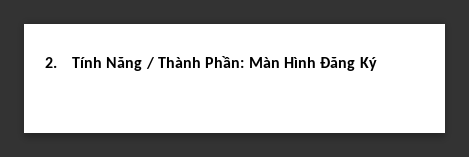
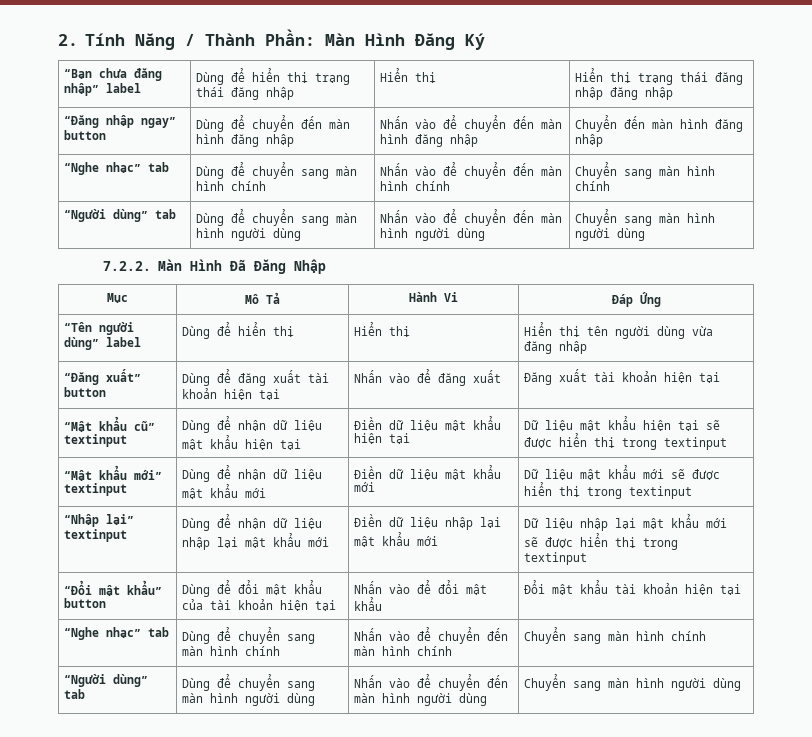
+ “Bạn chưa đăng nhập” label | Dùng để hiển thị trạng thái đăng nhập | Hiển thị | Hiển thị trạng thái đăng nhập đăng nhập
+ “Đăng nhập ngay” button | Dùng để chuyển đến màn hình đăng nhập | Nhấn vào để chuyển đến màn hình đăng nhập | Chuyển đến màn hình đăng nhập
+ “Nghe nhạc” tab | Dùng để chuyển sang màn hình chính | Nhấn vào để chuyển đến màn hình chính | Chuyển sang màn hình chính
+ “Người dùng” tab | Dùng để chuyển sang màn hình người dùng | Nhấn vào để chuyển đến màn hình người dùng | Chuyển sang màn hình người dùng
+ 7.2.2. Màn Hình Đã Đăng Nhập
+ Mục | Mô Tả | Hành Vi | Đáp Ứng
+ “Tên người dùng” label | Dùng để hiển thị | Hiển thị | Hiển thị tên người dùng vừa đăng nhập
+ “Đăng xuất” button | Dùng để đăng xuất tài khoản hiện tại | Nhấn vào để đăng xuất | Đăng xuất tài khoản hiện tại
+ “Mật khẩu cũ” textinput | Dùng để nhận dữ liệu mật khẩu hiện tại | Điền dữ liệu mật khẩu hiện tại | Dữ liệu mật khẩu hiện tại sẽ được hiển thị trong textinput
+ “Mật khẩu mới” textinput | Dùng để nhận dữ liệu mật khẩu mới | Điền dữ liệu mật khẩu mới | Dữ liệu mật khẩu mới sẽ được hiển thị trong textinput
+ “Nhập lại” textinput | Dùng để nhận dữ liệu nhập lại mật khẩu mới | Điền dữ liệu nhập lại mật khẩu mới | Dữ liệu nhập lại mật khẩu mới sẽ được hiển thị trong textinput
+ “Đổi mật khẩu” button | Dùng để đổi mật khẩu của tài khoản hiện tại | Nhấn vào để đổi mật khẩu | Đổi mật khẩu tài khoản hiện tại
+ “Nghe nhạc” tab | Dùng để chuyển sang màn hình chính | Nhấn vào để chuyển đến màn hình chính | Chuyển sang màn hình chính
+ “Người dùng” tab | Dùng để chuyển sang màn hình người dùng | Nhấn vào để chuyển đến màn hình người dùng | Chuyển sang màn hình người dùng

